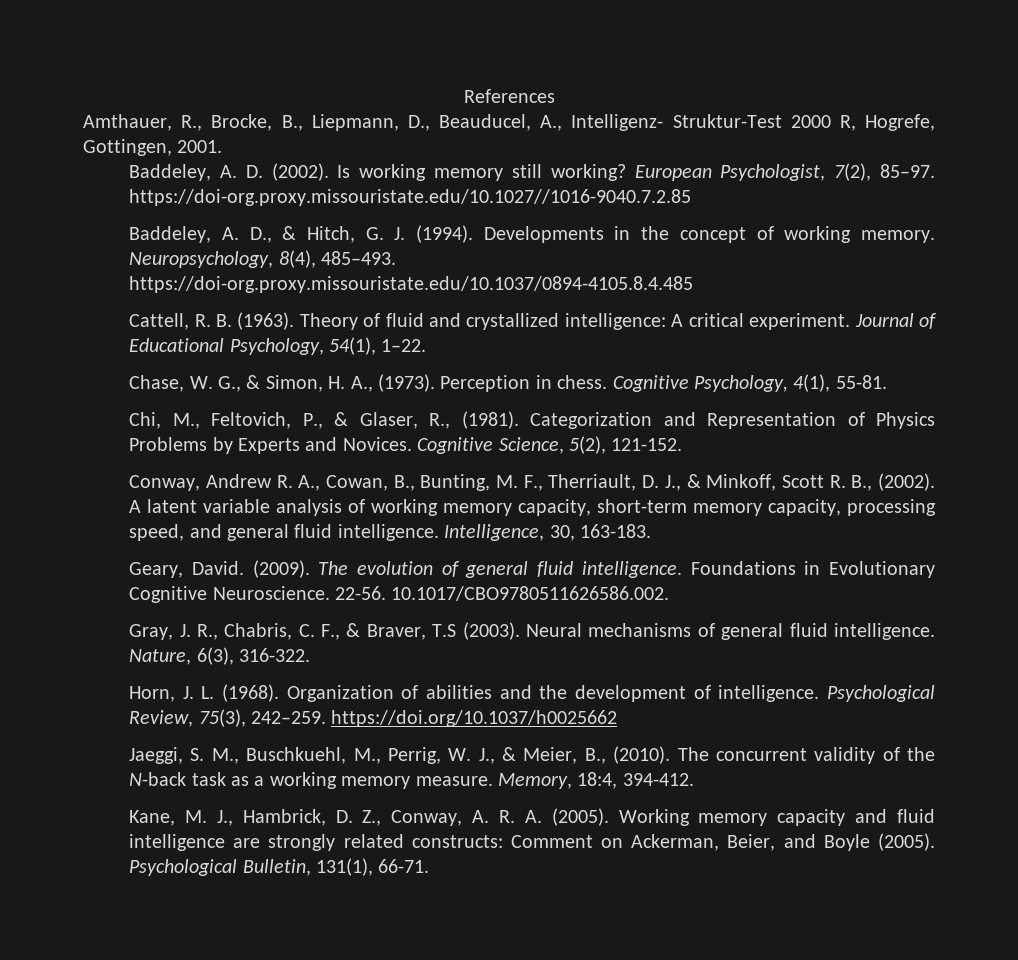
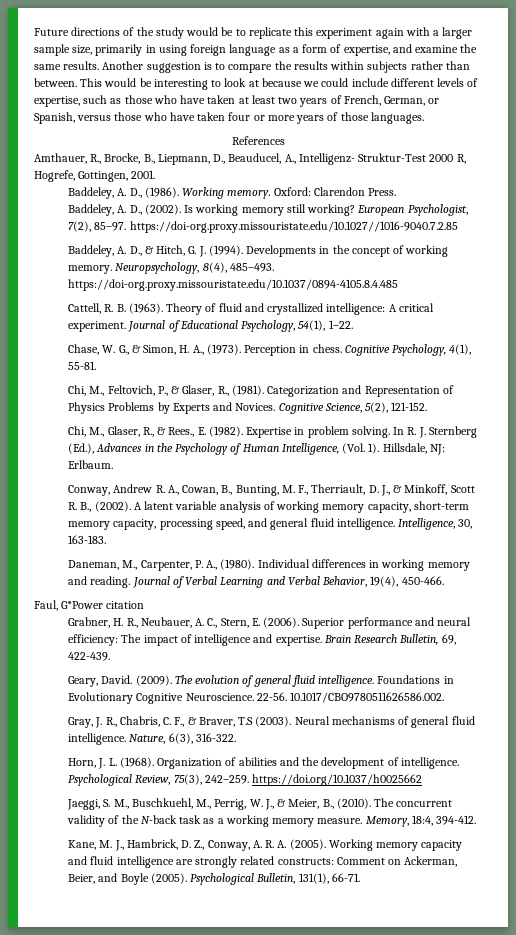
+ Future directions of the study would be to replicate this experiment again with a larger sample size, primarily in using foreign language as a form of expertise, and examine the same results. Another suggestion is to compare the results within subjects rather than between. This would be interesting to look at because we could include different levels of expertise, such as those who have taken at least two years of French, German, or Spanish, versus those who have taken four or more years of those languages.
- Baddeley, A. D. (2002).
+ Baddeley, A. D., (1986). Working memory. Oxford: Clarendon Press.
+ Baddeley, A. D., (2002).
+ Chi, M., Glaser, R., & Rees., E. (1982). Expertise in problem solving. In R. J. Sternberg (Ed.), Advances in the Psychology of Human Intelligence, (Vol. 1). Hillsdale, NJ: Erlbaum.
+ Daneman, M., Carpenter, P. A., (1980). Individual differences in working memory and reading. Journal of Verbal Learning and Verbal Behavior, 19(4), 450-466.
+ Faul, G*Power citation
+ Grabner, H. R., Neubauer, A. C., Stern, E. (2006). Superior performance and neural efficiency: The impact of intelligence and expertise. Brain Research Bulletin, 69, 422-439.

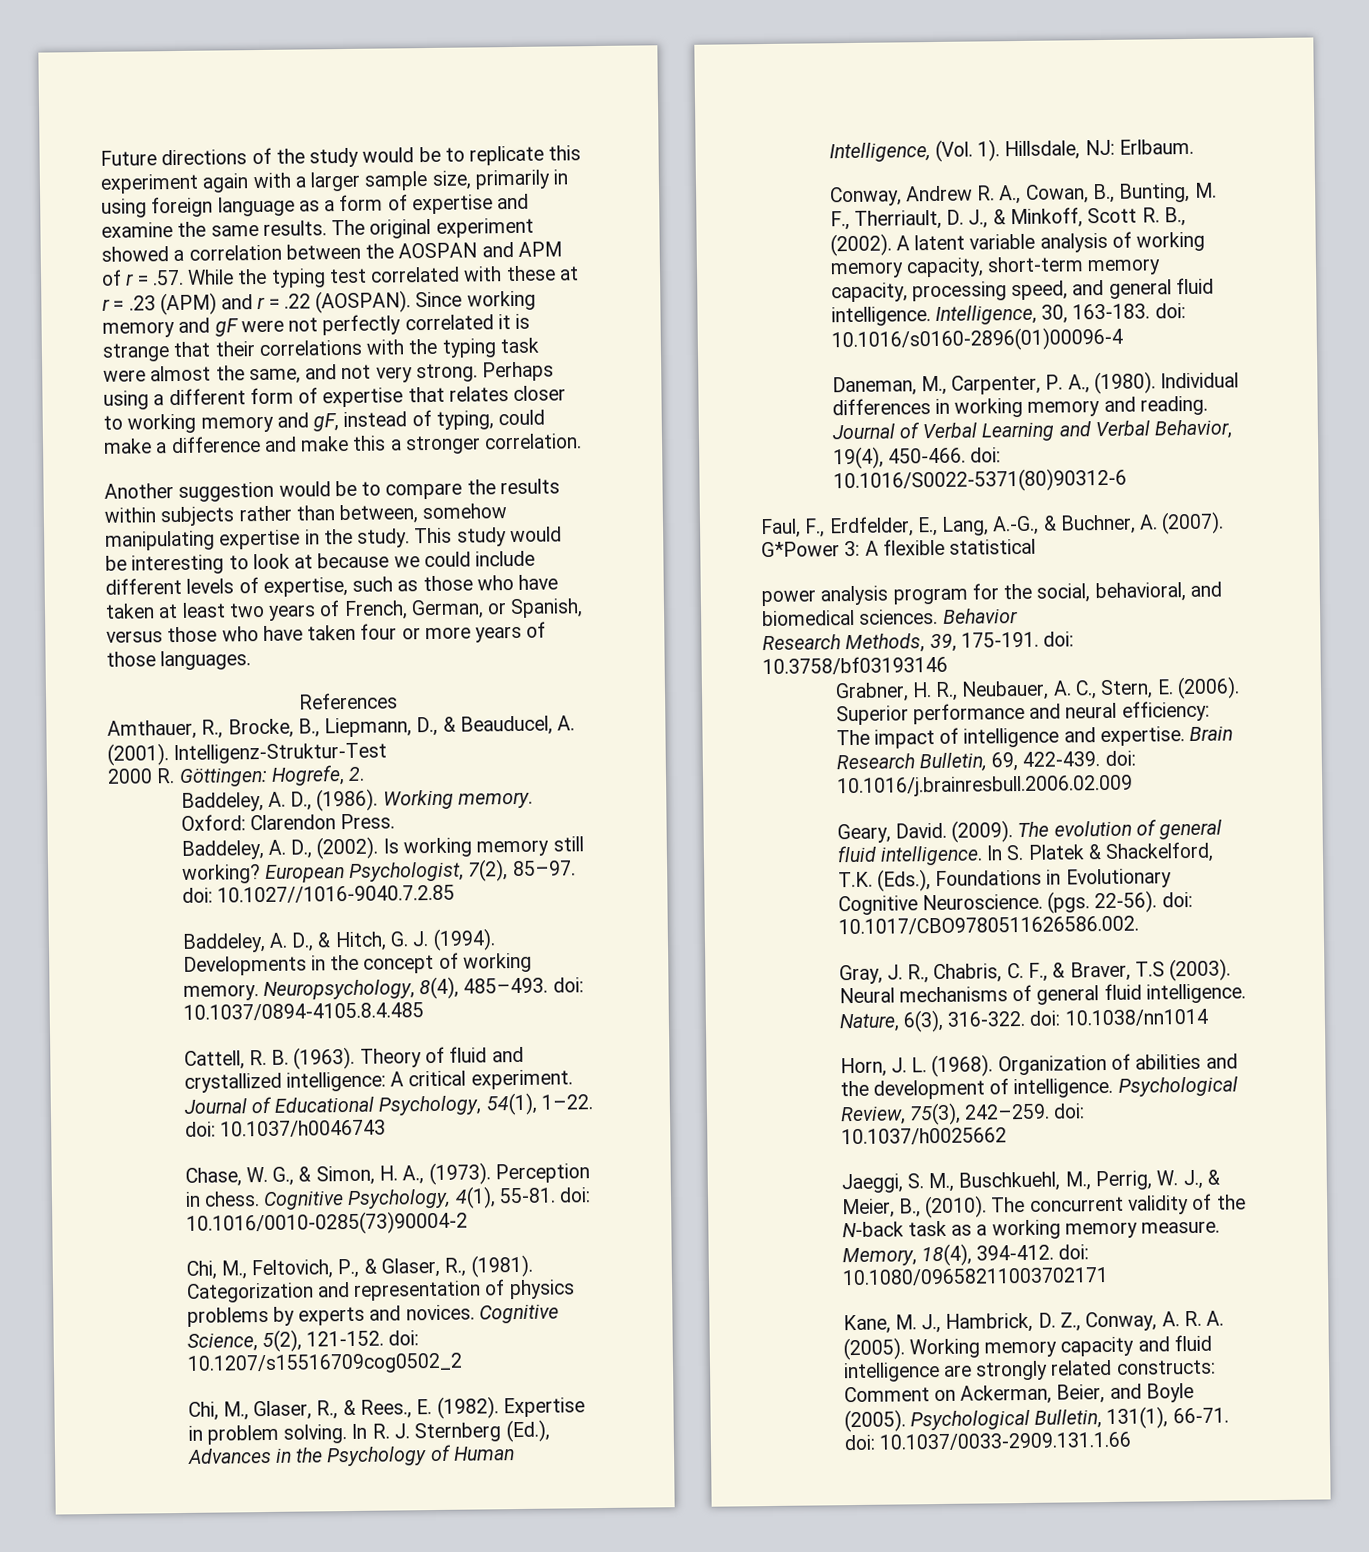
- Future directions of the study would be to replicate this experiment again with a larger sample size, primarily in using foreign language as a form of expertise, and examine the same results.
+ Future directions of the study would be to replicate this experiment again with a larger sample size, primarily in using foreign language as a form of expertise and examine the same results.
- Another suggestion is to compare the results within subjects rather than between. This would be interesting to look at because we could include different levels of expertise, such as those who have taken at least two years of French, German, or Spanish, versus those who have taken four or more years of those languages.
+ The original experiment showed a correlation between the AOSPAN and APM of r = .57. While the typing test correlated with these at r = .23 (APM) and r = .22 (AOSPAN). Since working memory and gF were not perfectly correlated it is strange that their correlations with the typing task were almost the same, and not very strong. Perhaps using a different form of expertise that relates closer to working memory and gF, instead of typing, could make a difference and make this a stronger correlation.
+ Another suggestion would be to compare the results within subjects rather than between, somehow manipulating expertise in the study. This study would be interesting to look at because we could include different levels of expertise, such as those who have taken at least two years of French, German, or Spanish, versus those who have taken four or more years of those languages.
- Amthauer, R., Brocke, B., Liepmann, D., Beauducel, A., Intelligenz- Struktur-Test 2000 R, Hogrefe, Gottingen, 2001.
+ Amthauer, R., Brocke, B., Liepmann, D., & Beauducel, A. (2001). Intelligenz-Struktur-Test
+ 2000 R. Göttingen: Hogrefe, 2.
- European Psychologist, 7(2), 85–97. https://doi-org.proxy.missouristate.edu/10.1027//1016-9040.7.2.85
+ European Psychologist, 7(2), 85–97. doi: 10.1027//1016-9040.7.2.85
- Neuropsychology, 8(4), 485–493. https://doi-org.proxy.missouristate.edu/10.1037/0894-4105.8.4.485
+ Neuropsychology, 8(4), 485–493. doi: 10.1037/0894-4105.8.4.485
- Journal of Educational Psychology, 54(1), 1–22.
+ Journal of Educational Psychology, 54(1), 1–22. doi: 10.1037/h0046743
- Cognitive Psychology, 4(1), 55-81.
+ Cognitive Psychology, 4(1), 55-81. doi: 10.1016/0010-0285(73)90004-2
- Categorization and Representation of Physics Problems by Experts and Novices.
+ Categorization and representation of physics problems by experts and novices.
- Cognitive Science, 5(2), 121-152.
+ Cognitive Science, 5(2), 121-152. doi: 10.1207/s15516709cog0502_2
- Intelligence, 30, 163-183.
+ Intelligence, 30, 163-183. doi: 10.1016/s0160-2896(01)00096-4
- Journal of Verbal Learning and Verbal Behavior, 19(4), 450-466.
+ Journal of Verbal Learning and Verbal Behavior, 19(4), 450-466. doi: 10.1016/S0022-5371(80)90312-6
- Faul, G*Power citation
+ Faul, F., Erdfelder, E., Lang, A.-G., & Buchner, A. (2007). G*Power 3: A flexible statistical
+ power analysis program for the social, behavioral, and biomedical sciences. Behavior
+ Research Methods, 39, 175-191. doi: 10.3758/bf03193146
- Brain Research Bulletin, 69, 422-439.
+ Brain Research Bulletin, 69, 422-439. doi: 10.1016/j.brainresbull.2006.02.009
- Foundations in Evolutionary Cognitive Neuroscience.
+ In S. Platek & Shackelford, T.K. (Eds.), Foundations in Evolutionary Cognitive Neuroscience.
- 22-56. 10.1017/CBO9780511626586.002.
+ (pgs. 22-56). doi: 10.1017/CBO9780511626586.002.
- Nature, 6(3), 316-322.
+ Nature, 6(3), 316-322. doi: 10.1038/nn1014
- Psychological Review, 75(3), 242–259. https://doi.org/10.1037/h0025662
+ Psychological Review, 75(3), 242–259. doi: 10.1037/h0025662
- Memory, 18:4, 394-412.
+ Memory, 18(4), 394-412. doi: 10.1080/09658211003702171
- Psychological Bulletin, 131(1), 66-71.
+ Psychological Bulletin, 131(1), 66-71. doi: 10.1037/0033-2909.131.1.66

